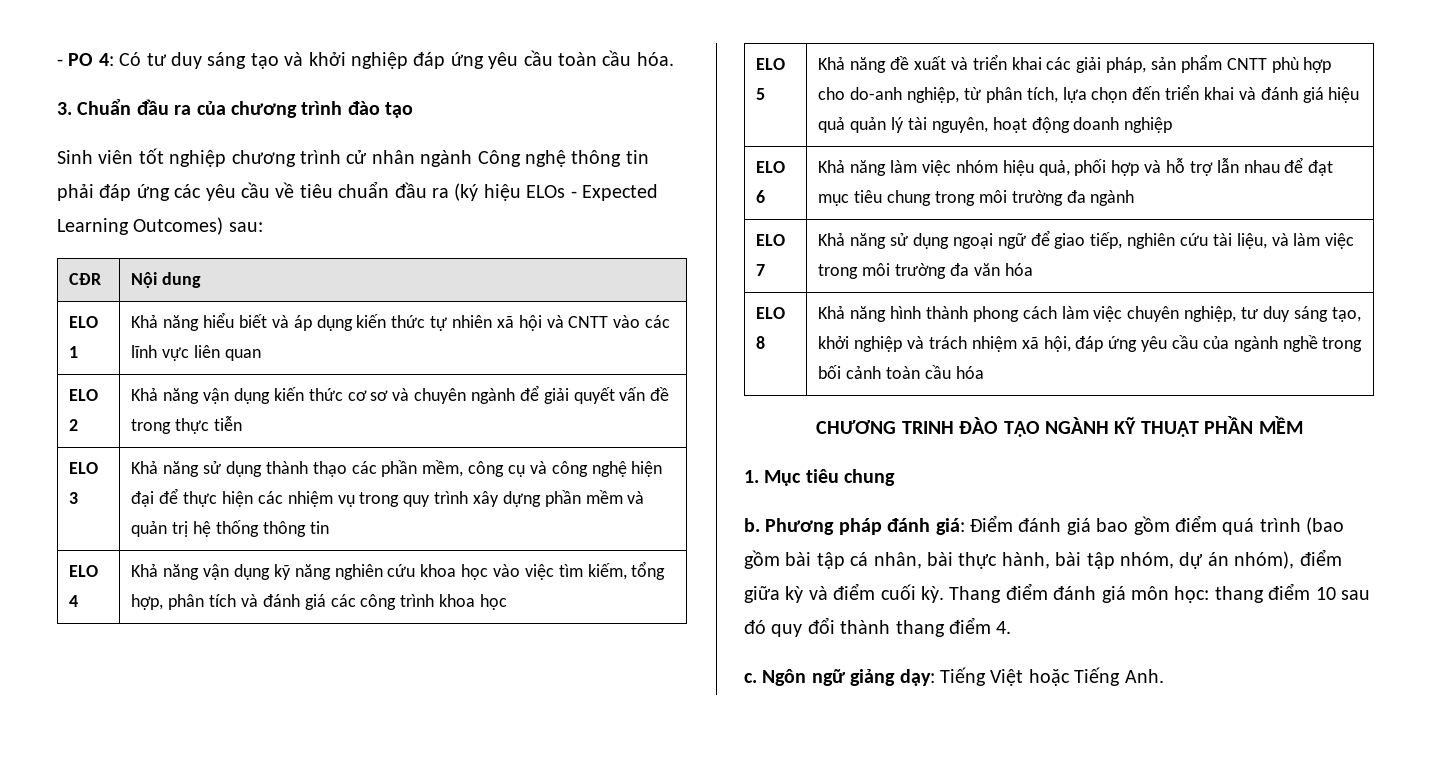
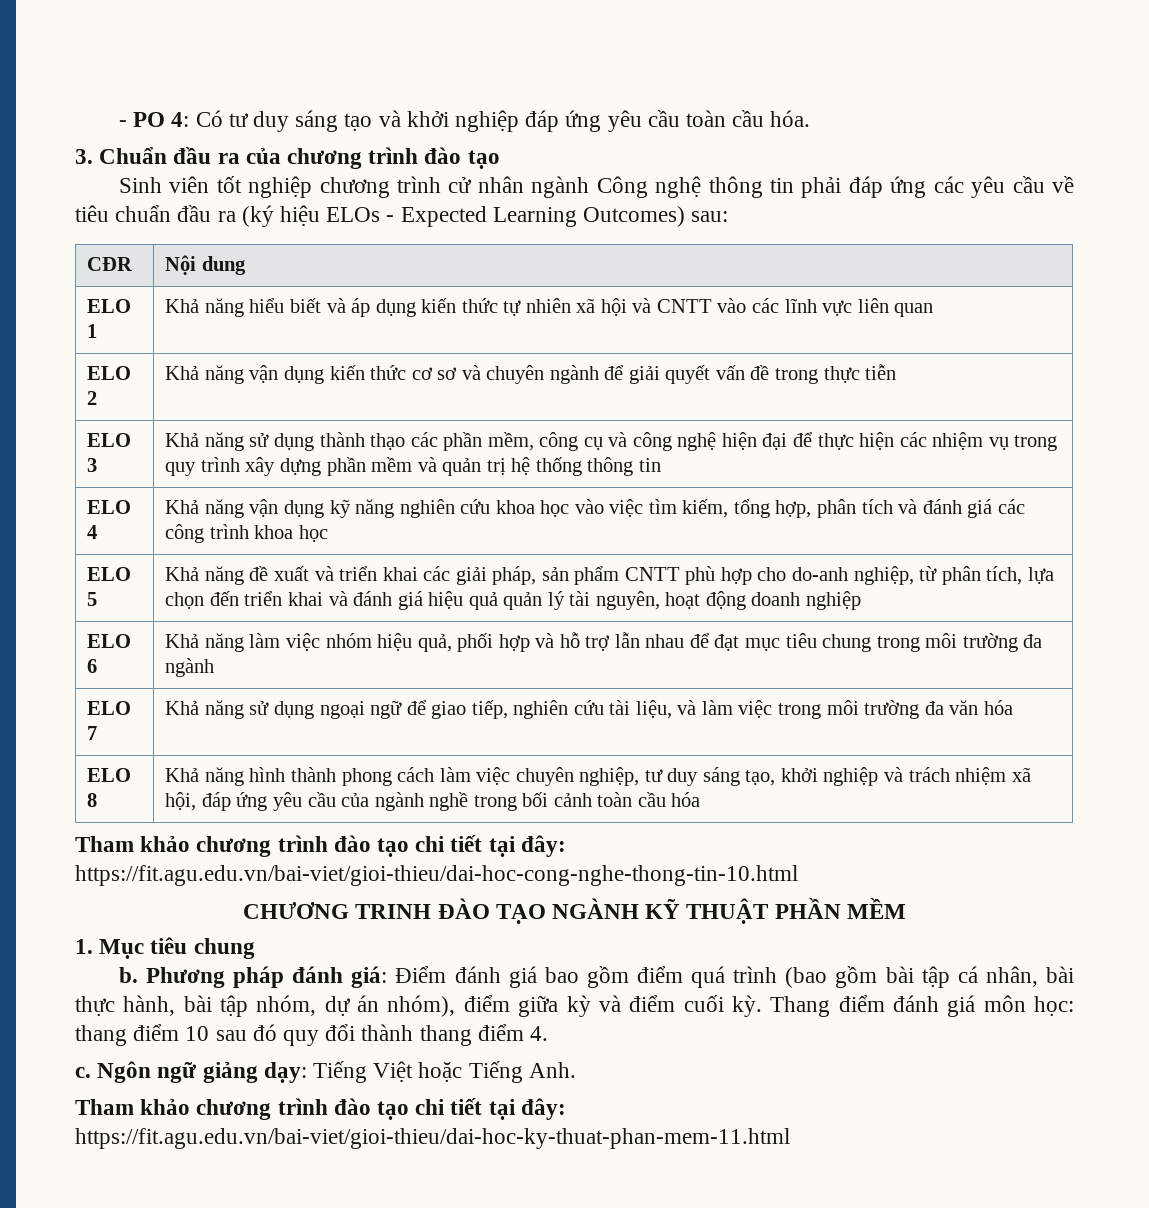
+ Tham khảo chương trình đào tạo chi tiết tại đây: https://fit.agu.edu.vn/bai-viet/gioi-thieu/dai-hoc-cong-nghe-thong-tin-10.html
+ Tham khảo chương trình đào tạo chi tiết tại đây: https://fit.agu.edu.vn/bai-viet/gioi-thieu/dai-hoc-ky-thuat-phan-mem-11.html

